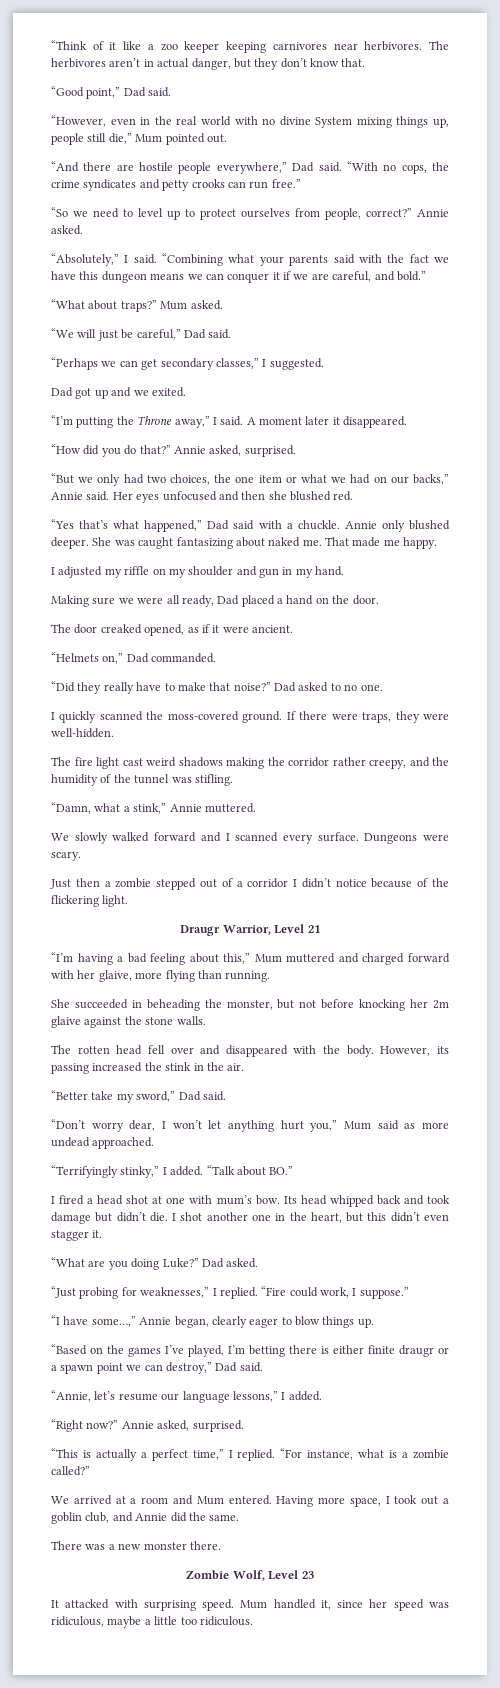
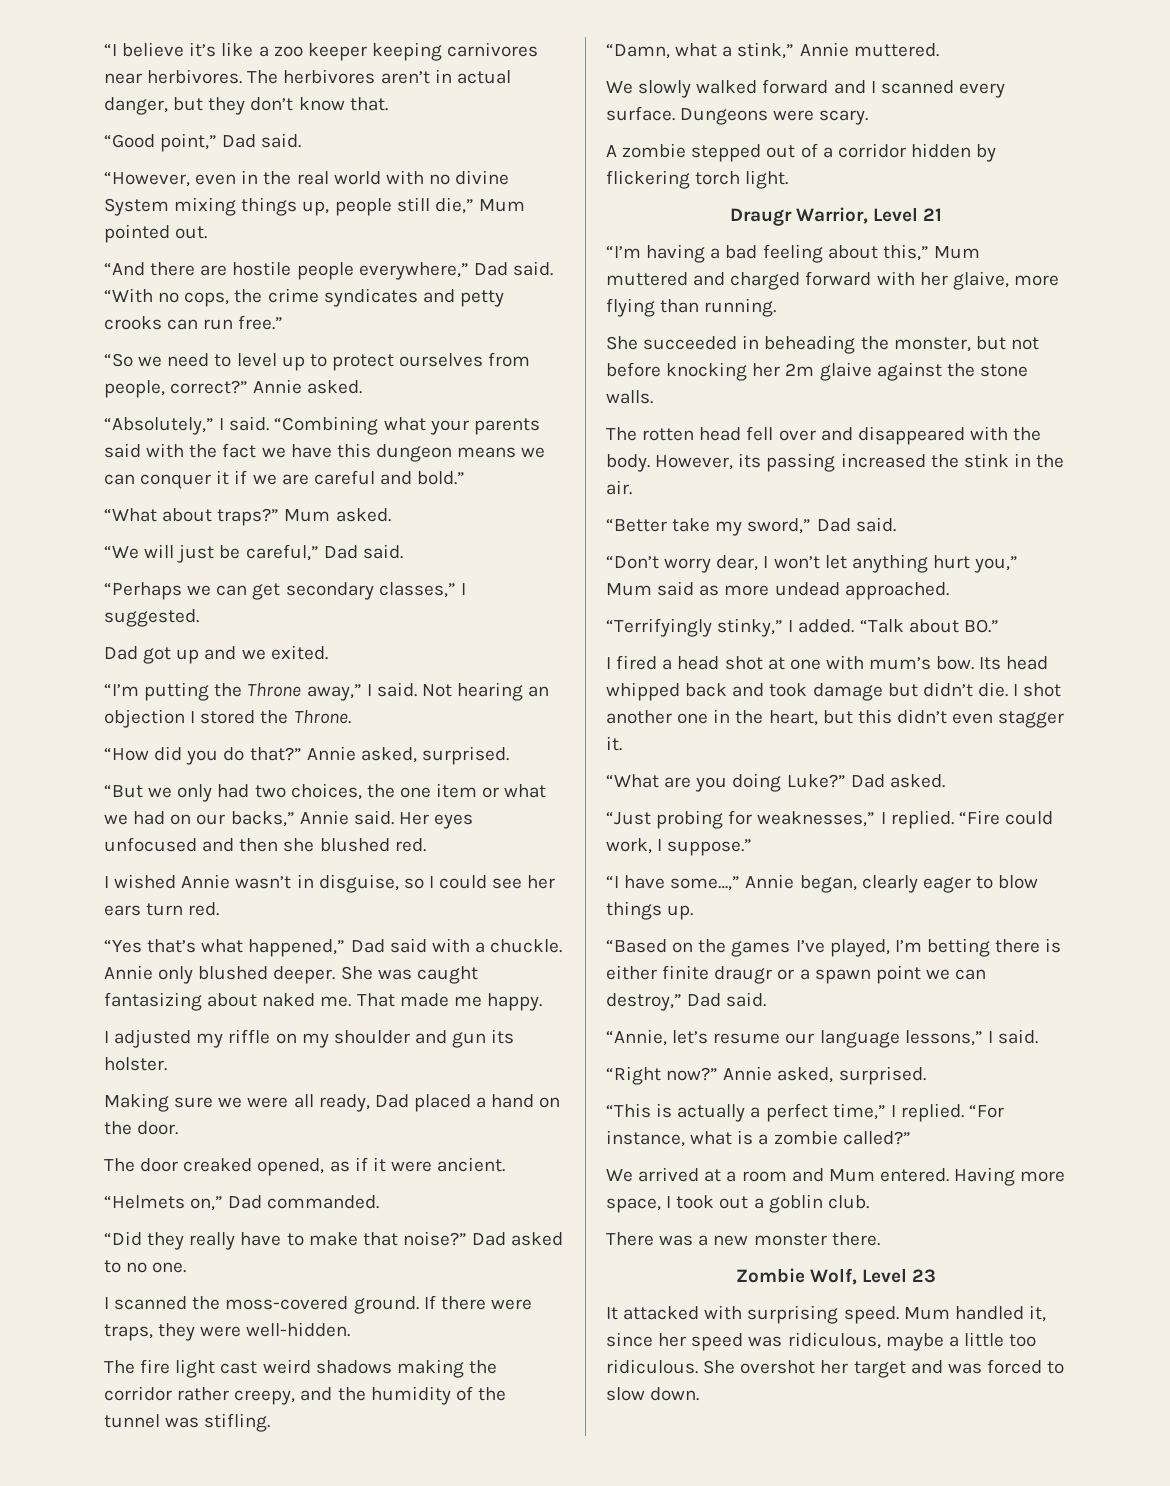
- “Think of it like a zoo keeper keeping carnivores near herbivores.
+ “I believe it’s like a zoo keeper keeping carnivores near herbivores.
- “Combining what your parents said with the fact we have this dungeon means we can conquer it if we are careful, and bold.”
+ “Combining what your parents said with the fact we have this dungeon means we can conquer it if we are careful and bold.”
- A moment later it disappeared.
+ Not hearing an objection I stored the Throne.
+ I wished Annie wasn’t in disguise, so I could see her ears turn red.
- I adjusted my riffle on my shoulder and gun in my hand.
+ I adjusted my riffle on my shoulder and gun its holster.
- I quickly scanned the moss-covered ground.
+ I scanned the moss-covered ground.
- Just then a zombie stepped out of a corridor I didn’t notice because of the flickering light.
+ A zombie stepped out of a corridor hidden by flickering torch light.
- “Annie, let’s resume our language lessons,” I added.
+ “Annie, let’s resume our language lessons,” I said.
- Having more space, I took out a goblin club, and Annie did the same.
+ Having more space, I took out a goblin club.
+ She overshot her target and was forced to slow down.

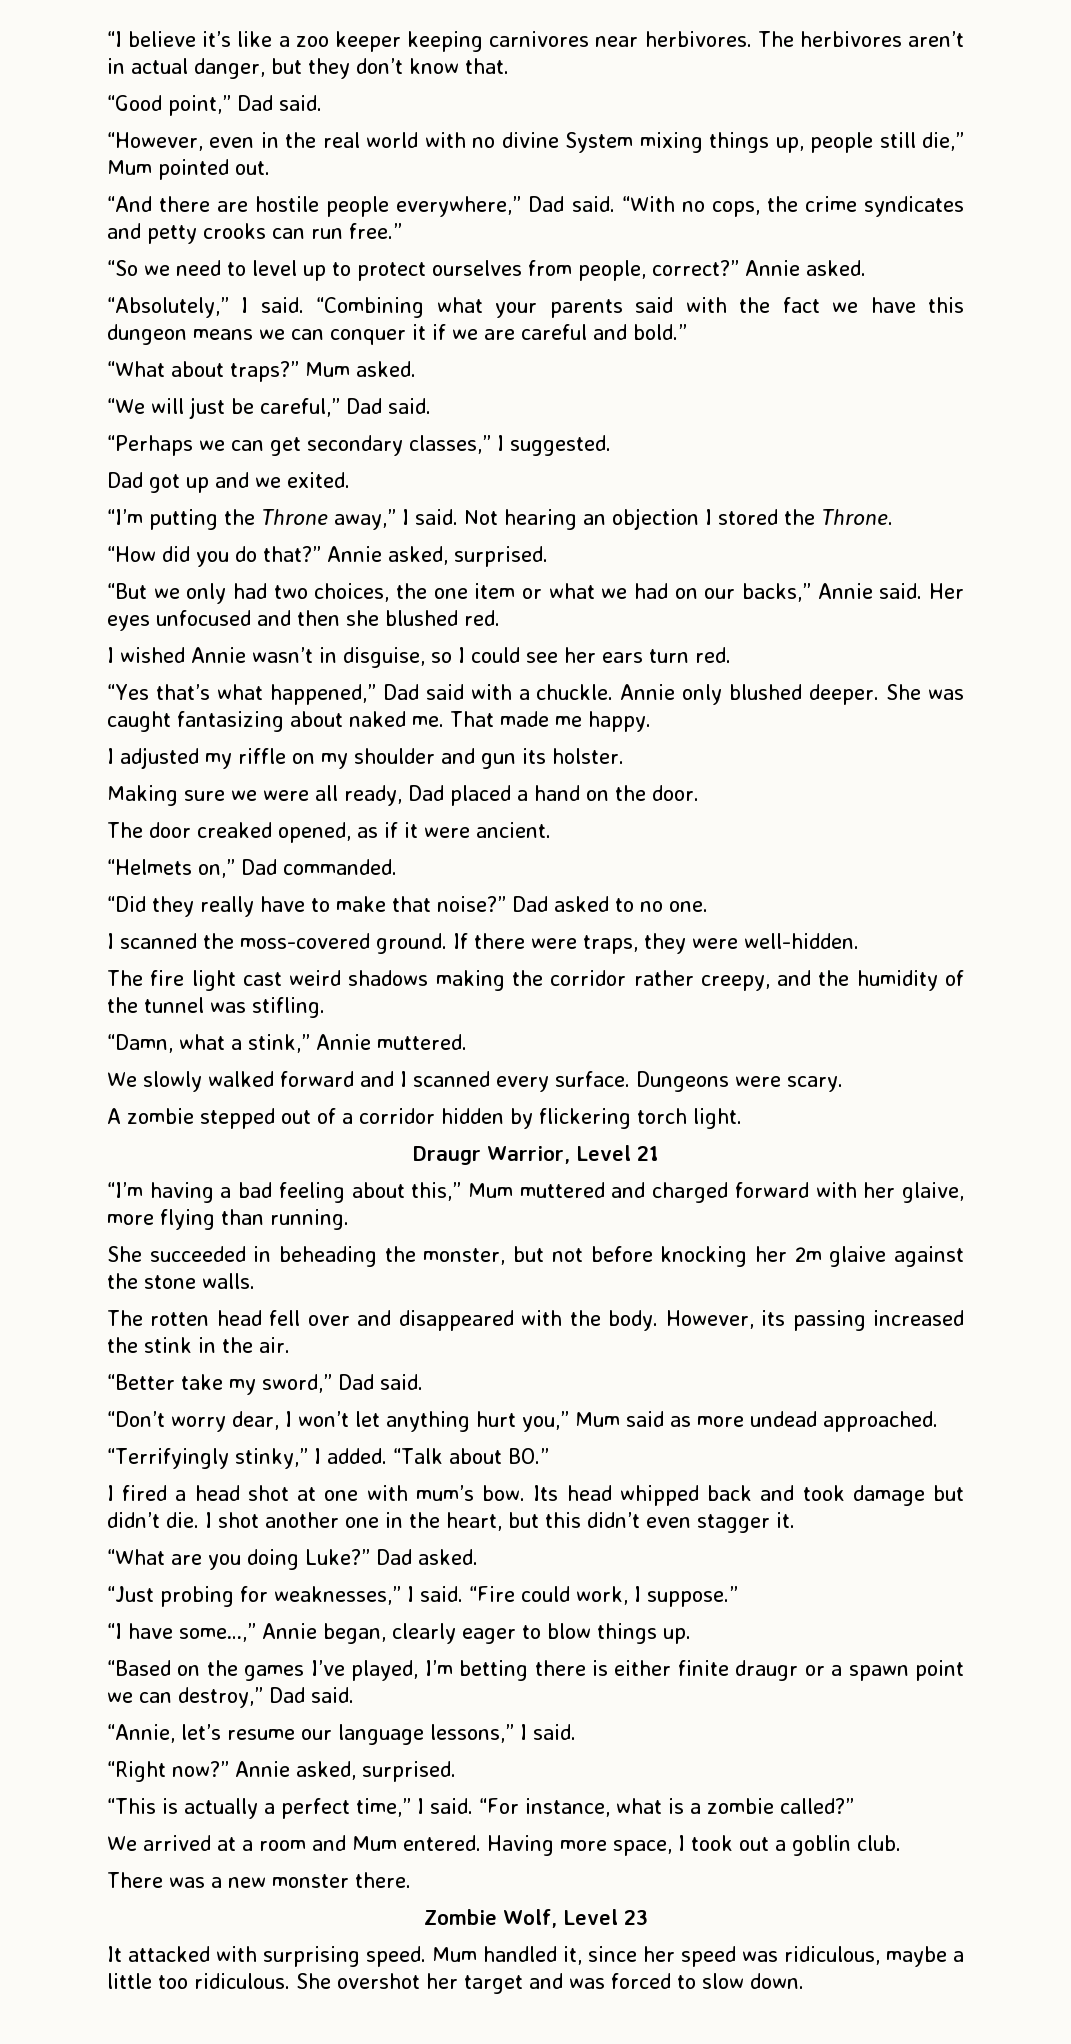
- “Just probing for weaknesses,” I replied.
+ “Just probing for weaknesses,” I said.
- “This is actually a perfect time,” I replied.
+ “This is actually a perfect time,” I said.

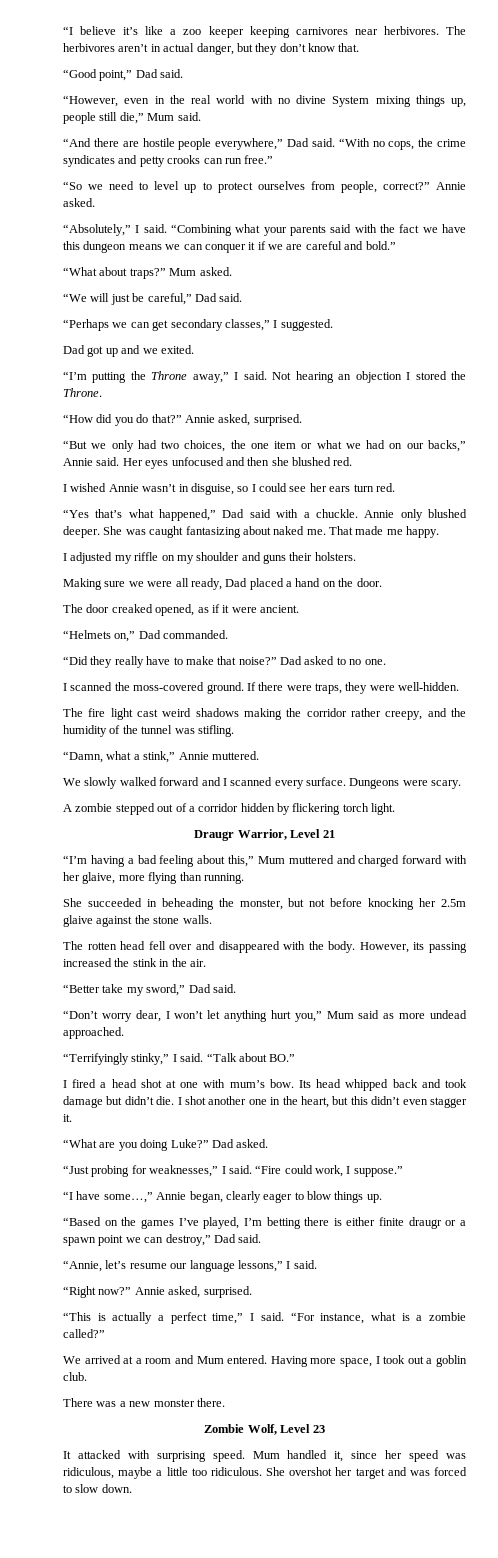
- “However, even in the real world with no divine System mixing things up, people still die,” Mum pointed out.
+ “However, even in the real world with no divine System mixing things up, people still die,” Mum said.
- I adjusted my riffle on my shoulder and gun its holster.
+ I adjusted my riffle on my shoulder and guns their holsters.
- She succeeded in beheading the monster, but not before knocking her 2m glaive against the stone walls.
+ She succeeded in beheading the monster, but not before knocking her 2.5m glaive against the stone walls.
- “Terrifyingly stinky,” I added.
+ “Terrifyingly stinky,” I said.

